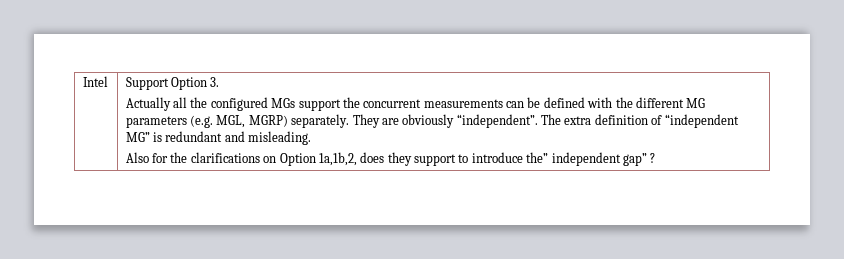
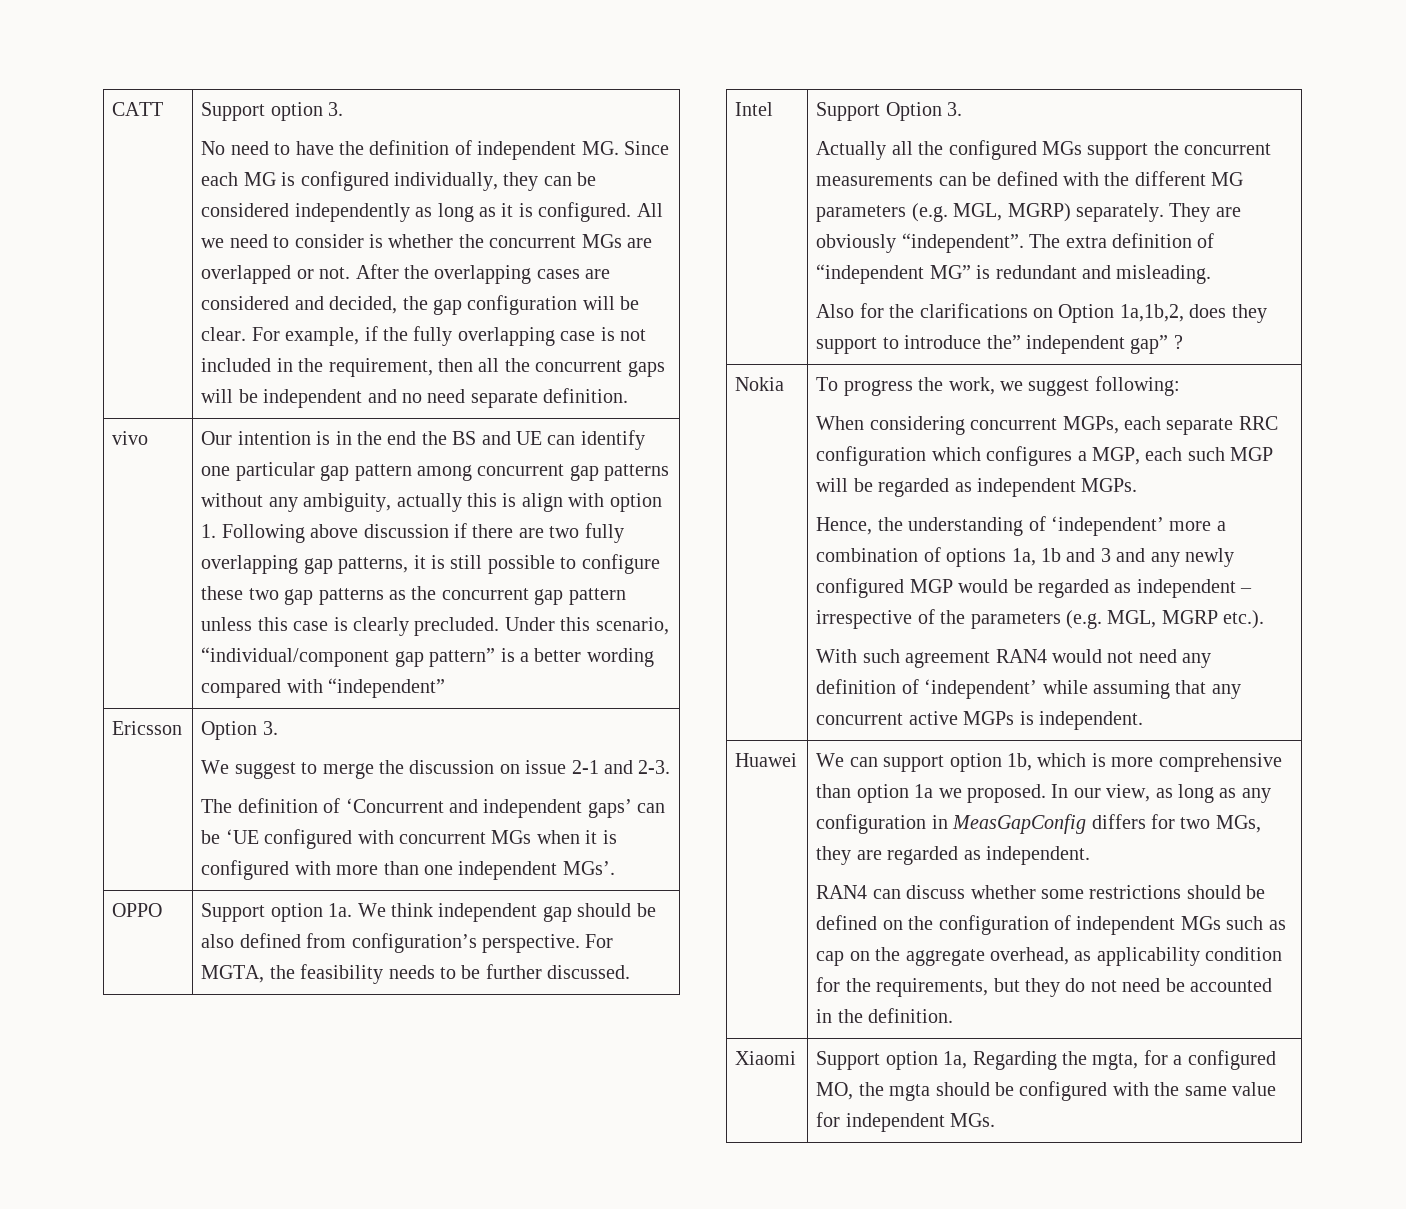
+ CATT | Support option 3.
+ No need to have the definition of independent MG. Since each MG is configured individually, they can be considered independently as long as it is configured. All we need to consider is whether the concurrent MGs are overlapped or not. After the overlapping cases are considered and decided, the gap configuration will be clear. For example, if the fully overlapping case is not included in the requirement, then all the concurrent gaps will be independent and no need separate definition.
+ vivo | Our intention is in the end the BS and UE can identify one particular gap pattern among concurrent gap patterns without any ambiguity, actually this is align with option 1. Following above discussion if there are two fully overlapping gap patterns, it is still possible to configure these two gap patterns as the concurrent gap pattern unless this case is clearly precluded. Under this scenario, “individual/component gap pattern” is a better wording compared with “independent”
+ Ericsson | Option 3.
+ We suggest to merge the discussion on issue 2-1 and 2-3.
+ The definition of ‘Concurrent and independent gaps’ can be ‘UE configured with concurrent MGs when it is configured with more than one independent MGs’.
+ OPPO | Support option 1a. We think independent gap should be also defined from configuration’s perspective. For MGTA, the feasibility needs to be further discussed.
+ Nokia | To progress the work, we suggest following:
+ When considering concurrent MGPs, each separate RRC configuration which configures a MGP, each such MGP will be regarded as independent MGPs.
+ Hence, the understanding of ‘independent’ more a combination of options 1a, 1b and 3 and any newly configured MGP would be regarded as independent – irrespective of the parameters (e.g. MGL, MGRP etc.).
+ With such agreement RAN4 would not need any definition of ‘independent’ while assuming that any concurrent active MGPs is independent.
+ Huawei | We can support option 1b, which is more comprehensive than option 1a we proposed. In our view, as long as any configuration in MeasGapConfig differs for two MGs, they are regarded as independent.
+ RAN4 can discuss whether some restrictions should be defined on the configuration of independent MGs such as cap on the aggregate overhead, as applicability condition for the requirements, but they do not need be accounted in the definition.
+ Xiaomi | Support option 1a, Regarding the mgta, for a configured MO, the mgta should be configured with the same value for independent MGs.

